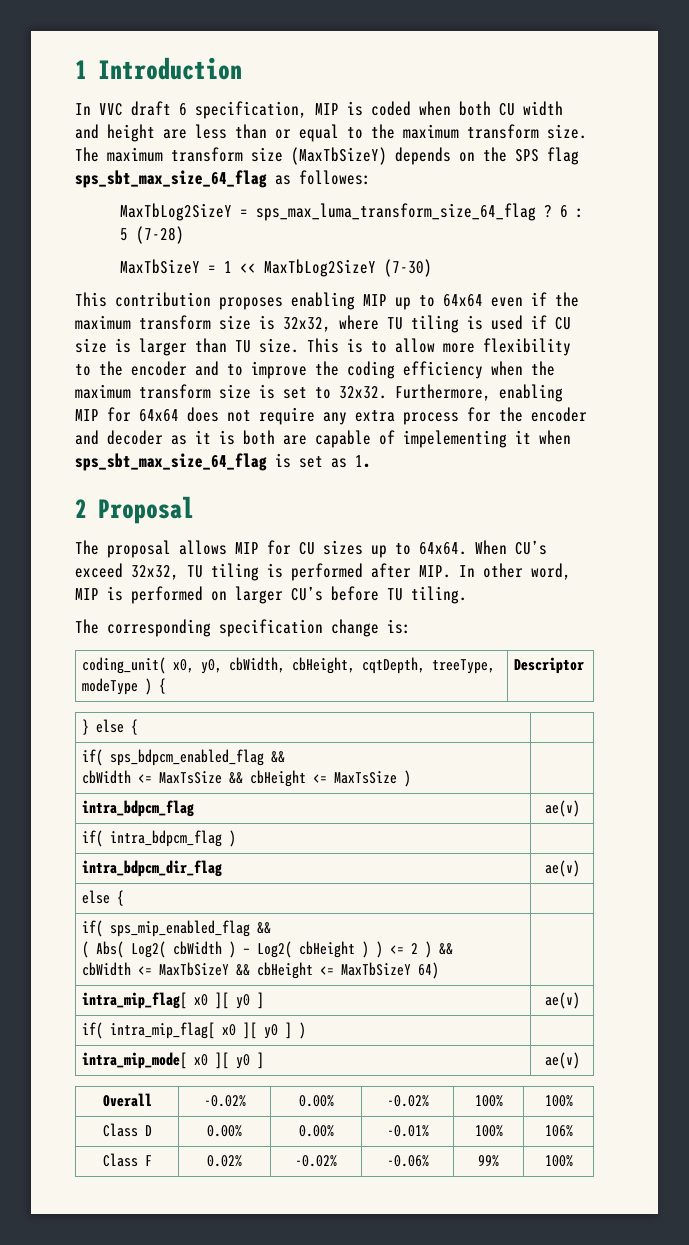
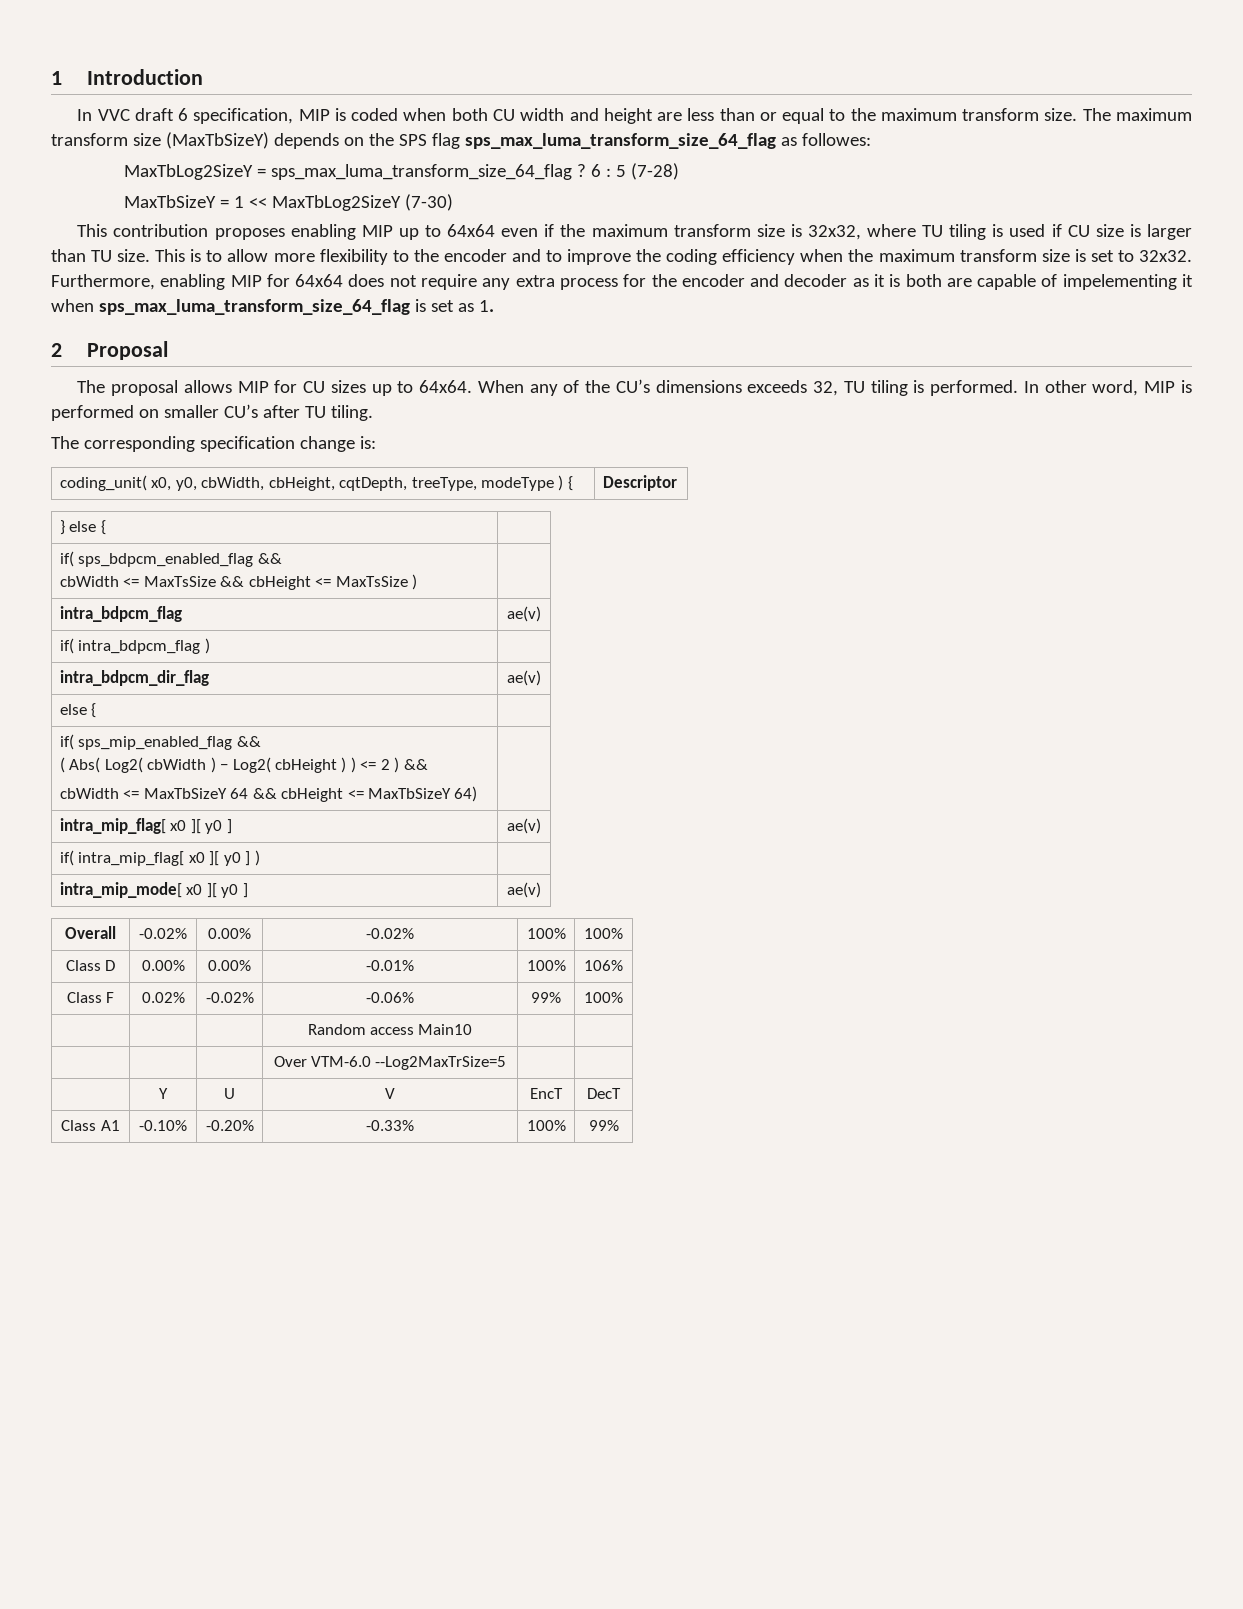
- The maximum transform size (MaxTbSizeY) depends on the SPS flag sps_sbt_max_size_64_flag as followes:
+ The maximum transform size (MaxTbSizeY) depends on the SPS flag sps_max_luma_transform_size_64_flag as followes:
- Furthermore, enabling MIP for 64x64 does not require any extra process for the encoder and decoder as it is both are capable of impelementing it when sps_sbt_max_size_64_flag is set as 1.
+ Furthermore, enabling MIP for 64x64 does not require any extra process for the encoder and decoder as it is both are capable of impelementing it when sps_max_luma_transform_size_64_flag is set as 1.
- When CU’s exceed 32x32, TU tiling is performed after MIP. In other word, MIP is performed on larger CU’s before TU tiling.
+ When any of the CU’s dimensions exceeds 32, TU tiling is performed. In other word, MIP is performed on smaller CU’s after TU tiling.
  if( sps_mip_enabled_flag &&
  ( Abs( Log2( cbWidth ) − Log2( cbHeight ) ) <= 2 ) &&
- cbWidth <= MaxTbSizeY && cbHeight <= MaxTbSizeY 64) |
+ cbWidth <= MaxTbSizeY 64 && cbHeight <= MaxTbSizeY 64) |
+ | | | Random access Main10 | |
+ | | | Over VTM-6.0 --Log2MaxTrSize=5 | |
+ | Y | U | V | EncT | DecT
+ Class A1 | -0.10% | -0.20% | -0.33% | 100% | 99%

